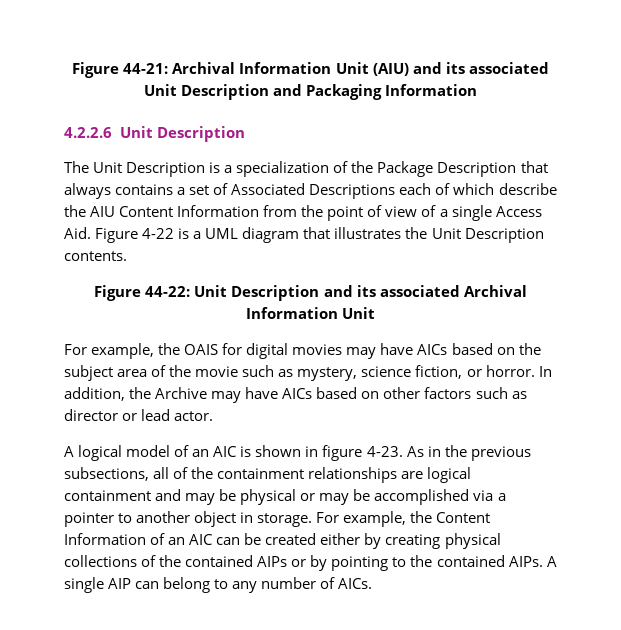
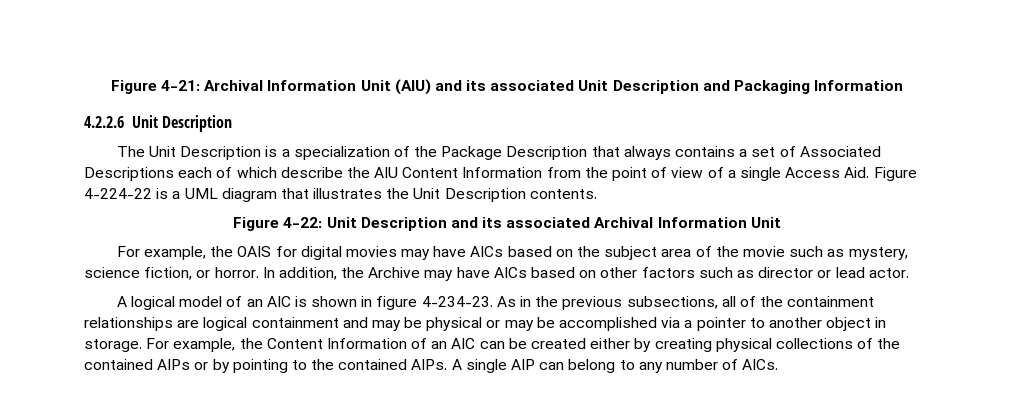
- Figure 44-21: Archival Information Unit (AIU) and its associated Unit Description and Packaging Information
+ Figure 4-21: Archival Information Unit (AIU) and its associated Unit Description and Packaging Information
- The Unit Description is a specialization of the Package Description that always contains a set of Associated Descriptions each of which describe the AIU Content Information from the point of view of a single Access Aid. Figure 4-22 is a UML diagram that illustrates the Unit Description contents.
+ The Unit Description is a specialization of the Package Description that always contains a set of Associated Descriptions each of which describe the AIU Content Information from the point of view of a single Access Aid. Figure 4-224-22 is a UML diagram that illustrates the Unit Description contents.
- Figure 44-22: Unit Description and its associated Archival Information Unit
+ Figure 4-22: Unit Description and its associated Archival Information Unit
- A logical model of an AIC is shown in figure 4-23.
+ A logical model of an AIC is shown in figure 4-234-23.

